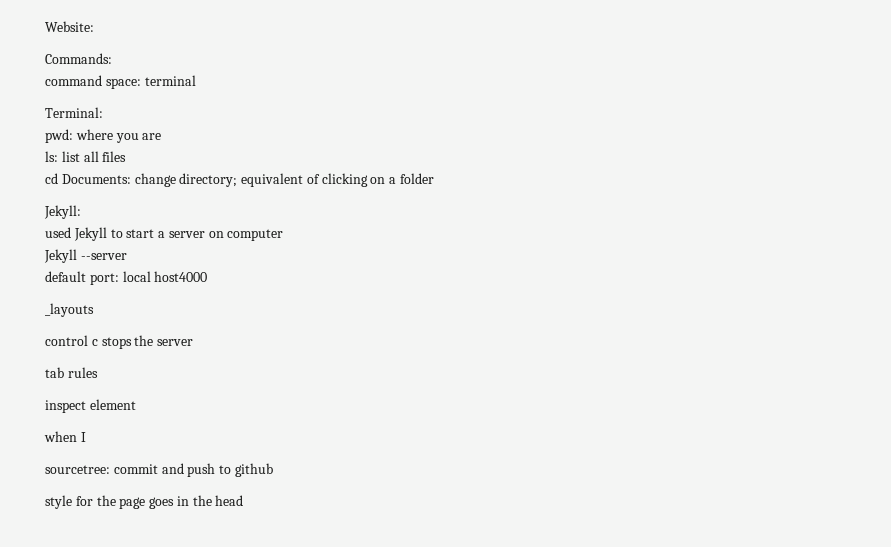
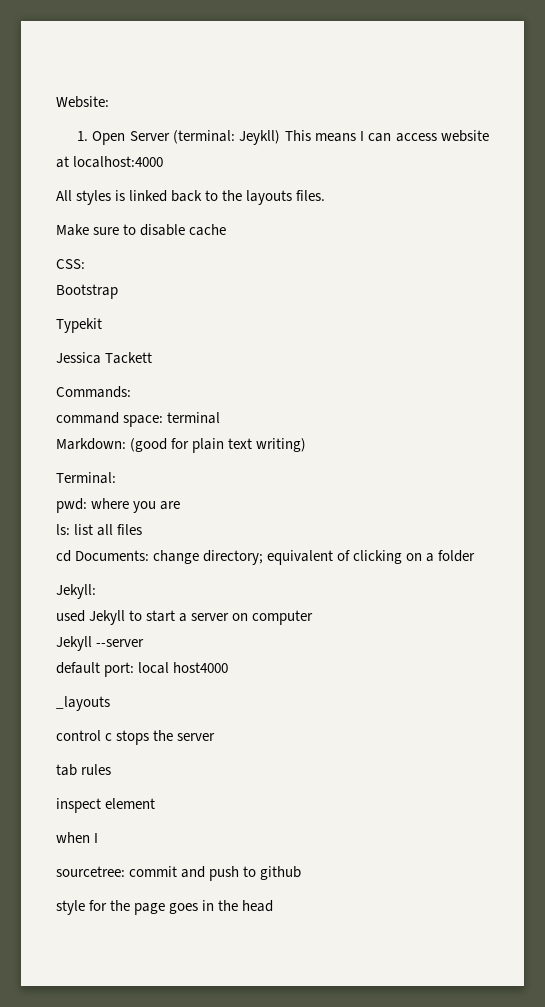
+ 1. Open Server (terminal: Jeykll) This means I can access website at localhost:4000
+ All styles is linked back to the layouts files.
+ Make sure to disable cache
+ CSS:
+ Bootstrap
+ Typekit
+ Jessica Tackett
  Commands:
  command space: terminal
+ Markdown: (good for plain text writing)

